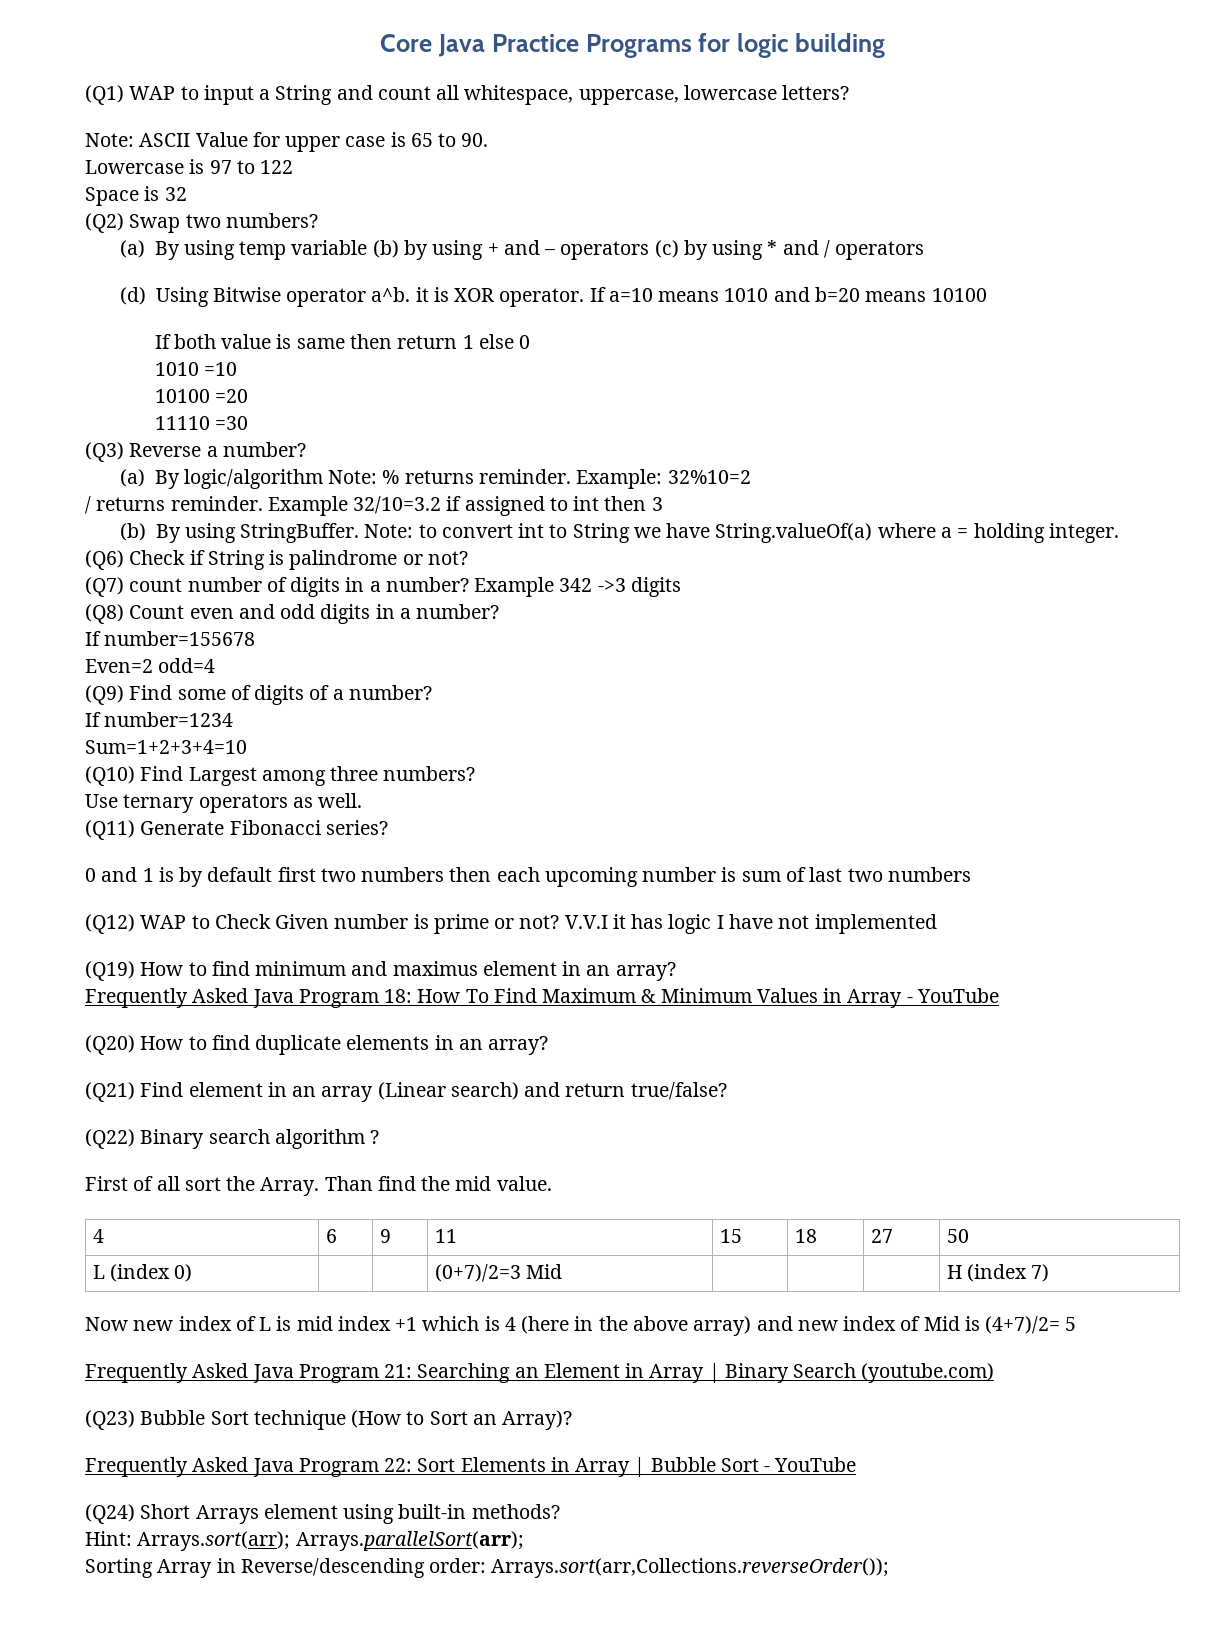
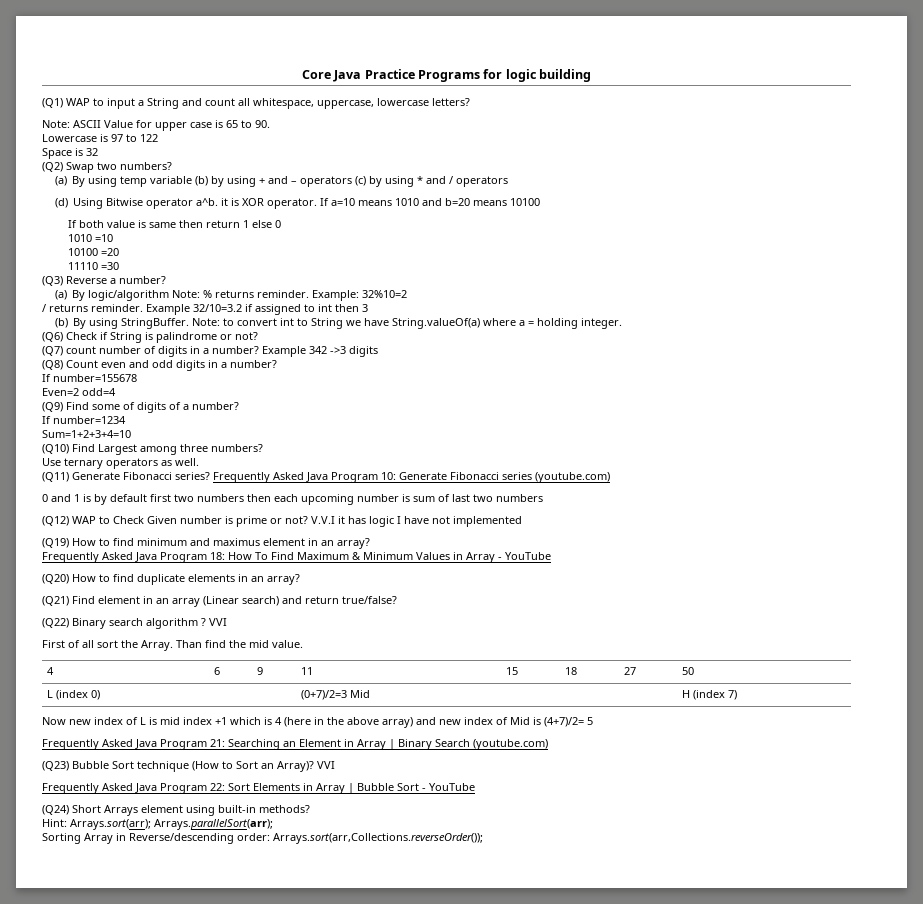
+ Frequently Asked Java Program 10: Generate Fibonacci series (youtube.com)
- (Q22) Binary search algorithm ?
+ (Q22) Binary search algorithm ? VVI
- (Q23) Bubble Sort technique (How to Sort an Array)?
+ (Q23) Bubble Sort technique (How to Sort an Array)? VVI

